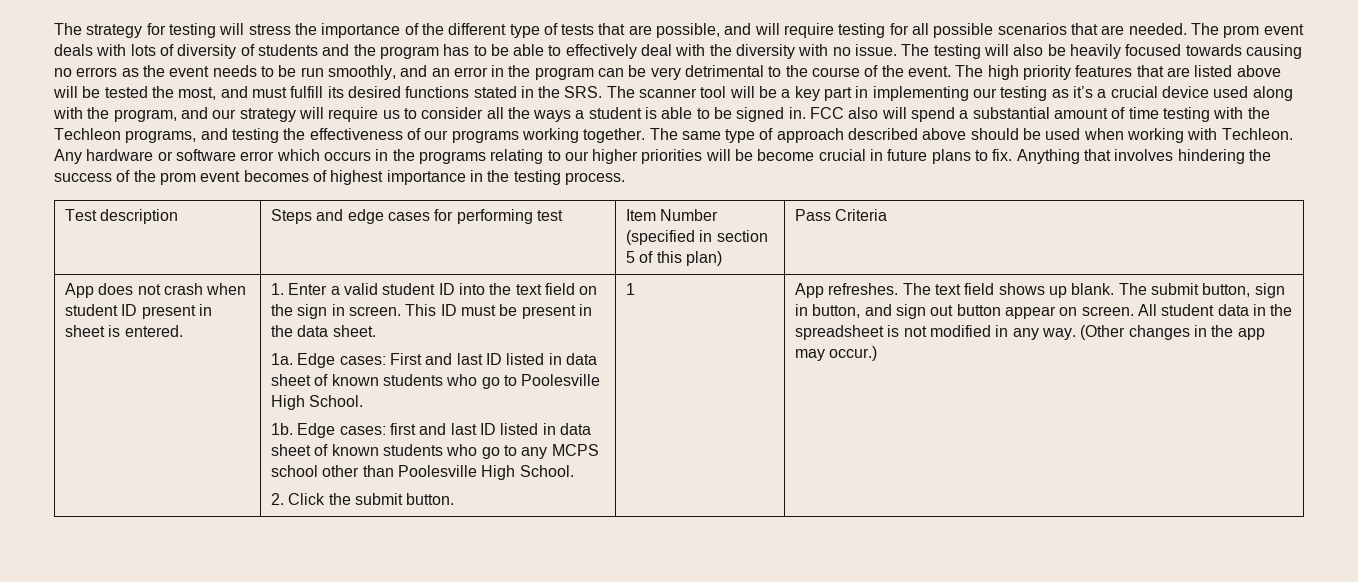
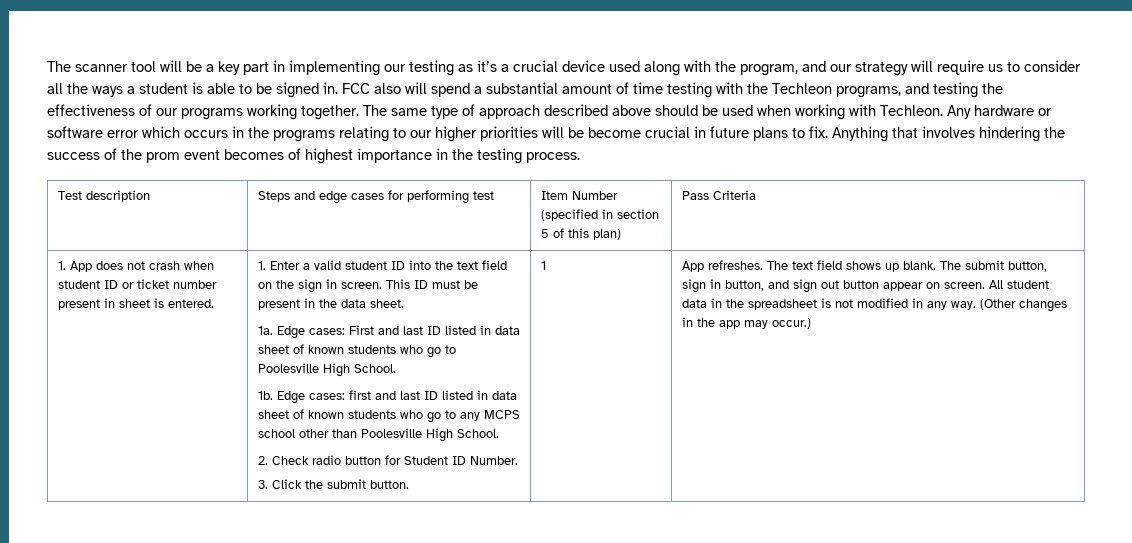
- The strategy for testing will stress the importance of the different type of tests that are possible, and will require testing for all possible scenarios that are needed. The prom event deals with lots of diversity of students and the program has to be able to effectively deal with the diversity with no issue. The testing will also be heavily focused towards causing no errors as the event needs to be run smoothly, and an error in the program can be very detrimental to the course of the event. The high priority features that are listed above will be tested the most, and must fulfill its desired functions stated in the SRS. The scanner tool will be a key part in implementing our testing as it’s a crucial device used along with the program, and our strategy will require us to consider all the ways a student is able to be signed in.
+ The scanner tool will be a key part in implementing our testing as it’s a crucial device used along with the program, and our strategy will require us to consider all the ways a student is able to be signed in.
- App does not crash when student ID present in sheet is entered.
+ 1. App does not crash when student ID or ticket number present in sheet is entered.
- 2. Click the submit button.
+ 2. Check radio button for Student ID Number.
+ 3. Click the submit button.

